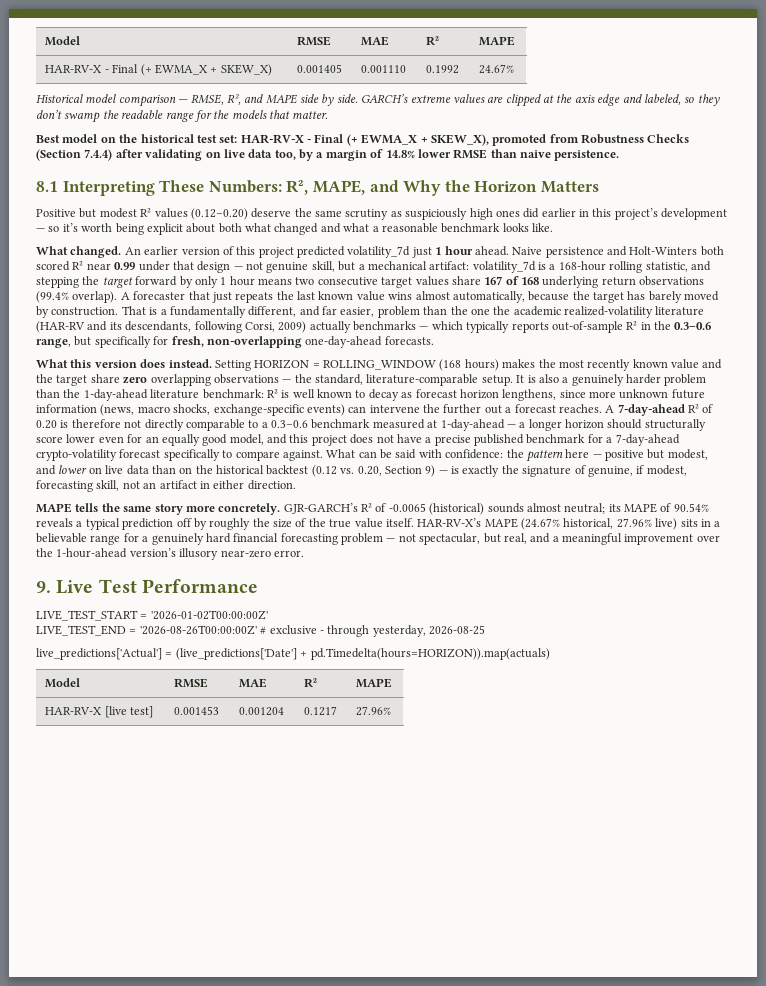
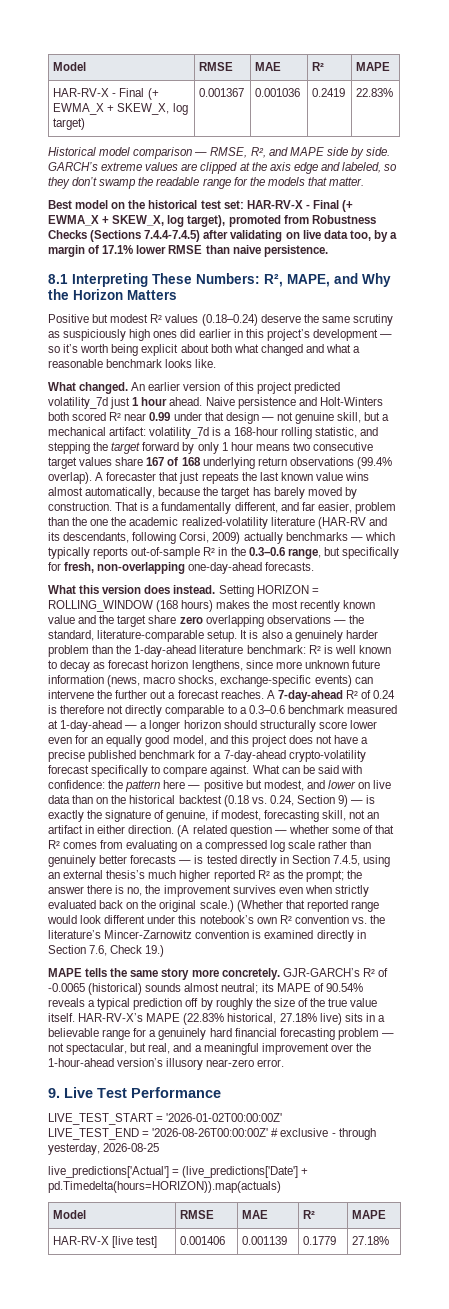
- HAR-RV-X - Final (+ EWMA_X + SKEW_X) | 0.001405 | 0.001110 | 0.1992 | 24.67%
+ HAR-RV-X - Final (+ EWMA_X + SKEW_X, log target) | 0.001367 | 0.001036 | 0.2419 | 22.83%
- Best model on the historical test set: HAR-RV-X - Final (+ EWMA_X + SKEW_X), promoted from Robustness Checks (Section 7.4.4) after validating on live data too, by a margin of 14.8% lower RMSE than naive persistence.
+ Best model on the historical test set: HAR-RV-X - Final (+ EWMA_X + SKEW_X, log target), promoted from Robustness Checks (Sections 7.4.4-7.4.5) after validating on live data too, by a margin of 17.1% lower RMSE than naive persistence.
- Positive but modest R² values (0.12–0.20) deserve the same scrutiny as suspiciously high ones did earlier in this project’s development — so it’s worth being explicit about both what changed and what a reasonable benchmark looks like.
+ Positive but modest R² values (0.18–0.24) deserve the same scrutiny as suspiciously high ones did earlier in this project’s development — so it’s worth being explicit about both what changed and what a reasonable benchmark looks like.
- A 7-day-ahead R² of 0.20 is therefore not directly comparable to a 0.3–0.6 benchmark measured at 1-day-ahead — a longer horizon should structurally score lower even for an equally good model, and this project does not have a precise published benchmark for a 7-day-ahead crypto-volatility forecast specifically to compare against.
+ A 7-day-ahead R² of 0.24 is therefore not directly comparable to a 0.3–0.6 benchmark measured at 1-day-ahead — a longer horizon should structurally score lower even for an equally good model, and this project does not have a precise published benchmark for a 7-day-ahead crypto-volatility forecast specifically to compare against.
- What can be said with confidence: the pattern here — positive but modest, and lower on live data than on the historical backtest (0.12 vs. 0.20, Section 9) — is exactly the signature of genuine, if modest, forecasting skill, not an artifact in either direction.
+ What can be said with confidence: the pattern here — positive but modest, and lower on live data than on the historical backtest (0.18 vs. 0.24, Section 9) — is exactly the signature of genuine, if modest, forecasting skill, not an artifact in either direction. (A related question — whether some of that R² comes from evaluating on a compressed log scale rather than genuinely better forecasts — is tested directly in Section 7.4.5, using an external thesis’s much higher reported R² as the prompt; the answer there is no, the improvement survives even when strictly evaluated back on the original scale.) (Whether that reported range would look different under this notebook’s own R² convention vs. the literature’s Mincer-Zarnowitz convention is examined directly in Section 7.6, Check 19.)
- HAR-RV-X’s MAPE (24.67% historical, 27.96% live) sits in a believable range for a genuinely hard financial forecasting problem — not spectacular, but real, and a meaningful improvement over the 1-hour-ahead version’s illusory near-zero error.
+ HAR-RV-X’s MAPE (22.83% historical, 27.18% live) sits in a believable range for a genuinely hard financial forecasting problem — not spectacular, but real, and a meaningful improvement over the 1-hour-ahead version’s illusory near-zero error.
- HAR-RV-X [live test] | 0.001453 | 0.001204 | 0.1217 | 27.96%
+ HAR-RV-X [live test] | 0.001406 | 0.001139 | 0.1779 | 27.18%

